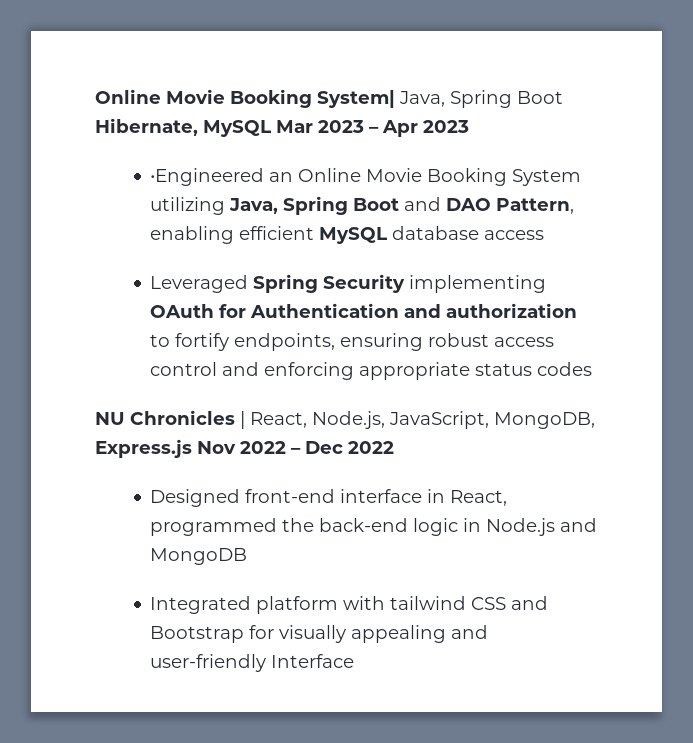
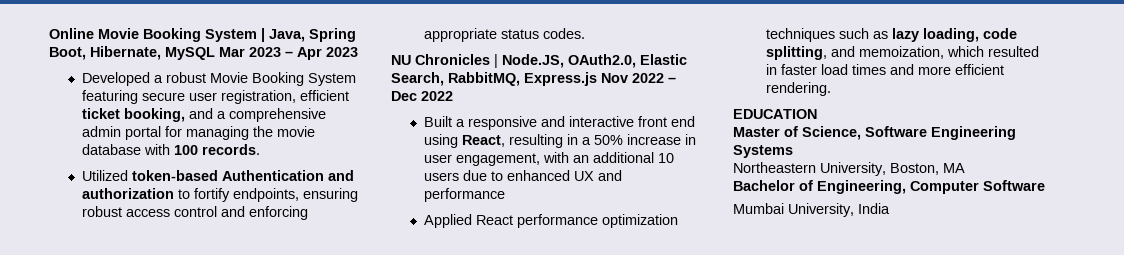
- Online Movie Booking System| Java, Spring Boot Hibernate, MySQL Mar 2023 – Apr 2023
+ Online Movie Booking System | Java, Spring Boot, Hibernate, MySQL Mar 2023 – Apr 2023
- •Engineered an Online Movie Booking System utilizing Java, Spring Boot and DAO Pattern, enabling efficient MySQL database access
- Leveraged Spring Security implementing OAuth for Authentication and authorization to fortify endpoints, ensuring robust access control and enforcing appropriate status codes
+ Developed a robust Movie Booking System featuring secure user registration, efficient ticket booking, and a comprehensive admin portal for managing the movie database with 100 records.
+ Utilized token-based Authentication and authorization to fortify endpoints, ensuring robust access control and enforcing appropriate status codes.
- NU Chronicles | React, Node.js, JavaScript, MongoDB, Express.js Nov 2022 – Dec 2022
+ NU Chronicles | Node.JS, OAuth2.0, Elastic Search, RabbitMQ, Express.js Nov 2022 – Dec 2022
- Designed front-end interface in React, programmed the back-end logic in Node.js and MongoDB
- Integrated platform with tailwind CSS and Bootstrap for visually appealing and user-friendly Interface
+ Built a responsive and interactive front end using React, resulting in a 50% increase in user engagement, with an additional 10 users due to enhanced UX and performance
+ Applied React performance optimization techniques such as lazy loading, code splitting, and memoization, which resulted in faster load times and more efficient rendering.
+ EDUCATION
+ Master of Science, Software Engineering Systems
+ Northeastern University, Boston, MA
+ Bachelor of Engineering, Computer Software
+ Mumbai University, India

